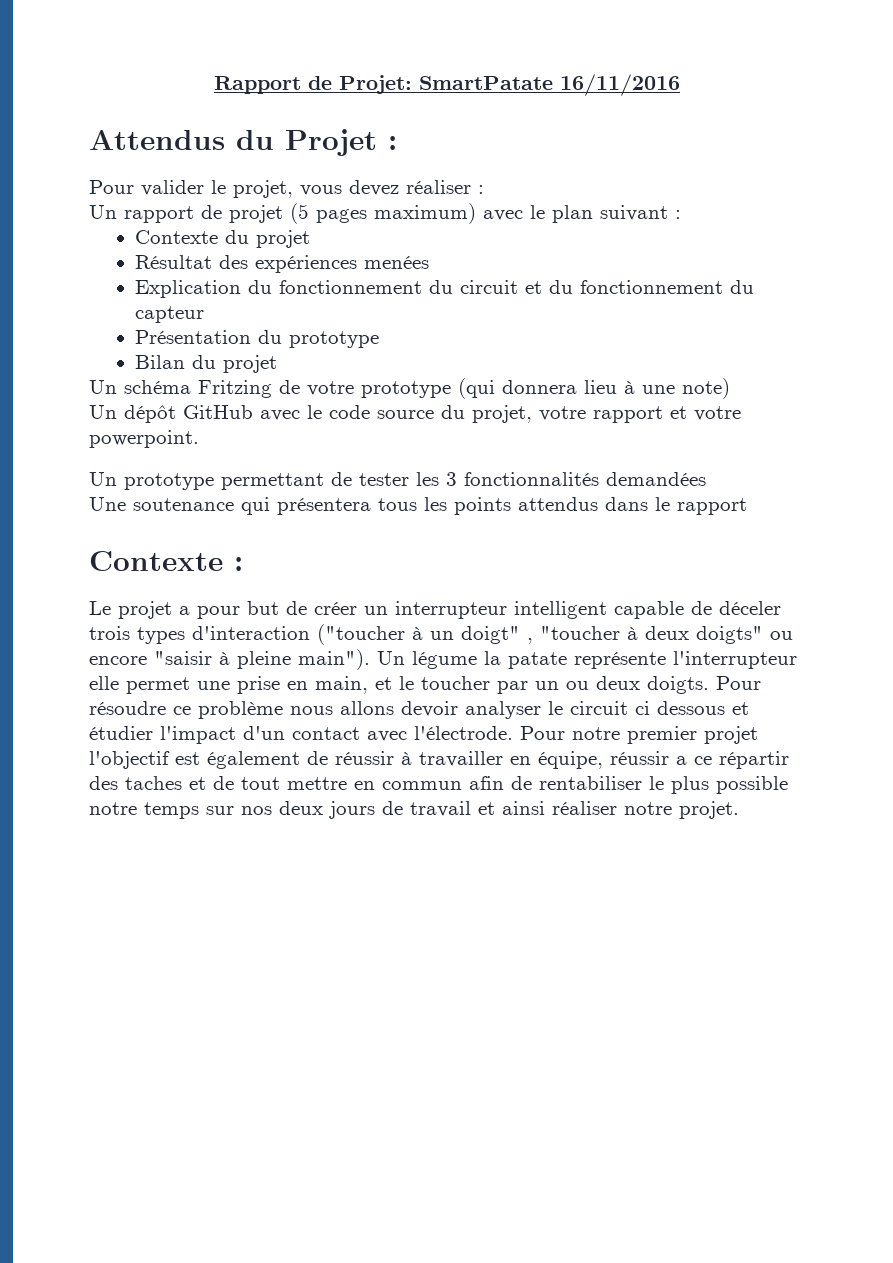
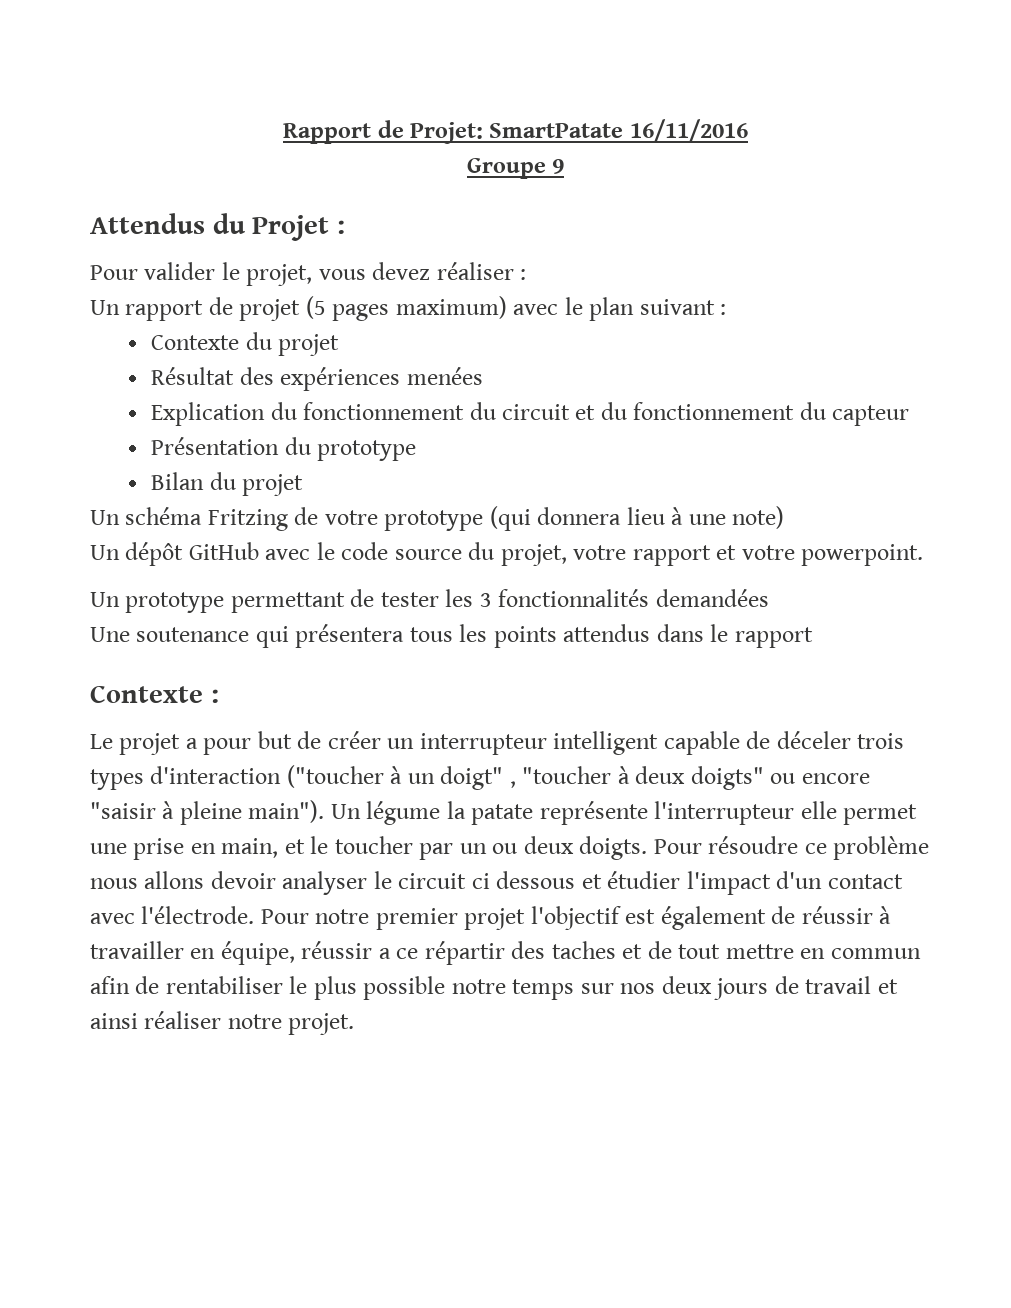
+ Groupe 9

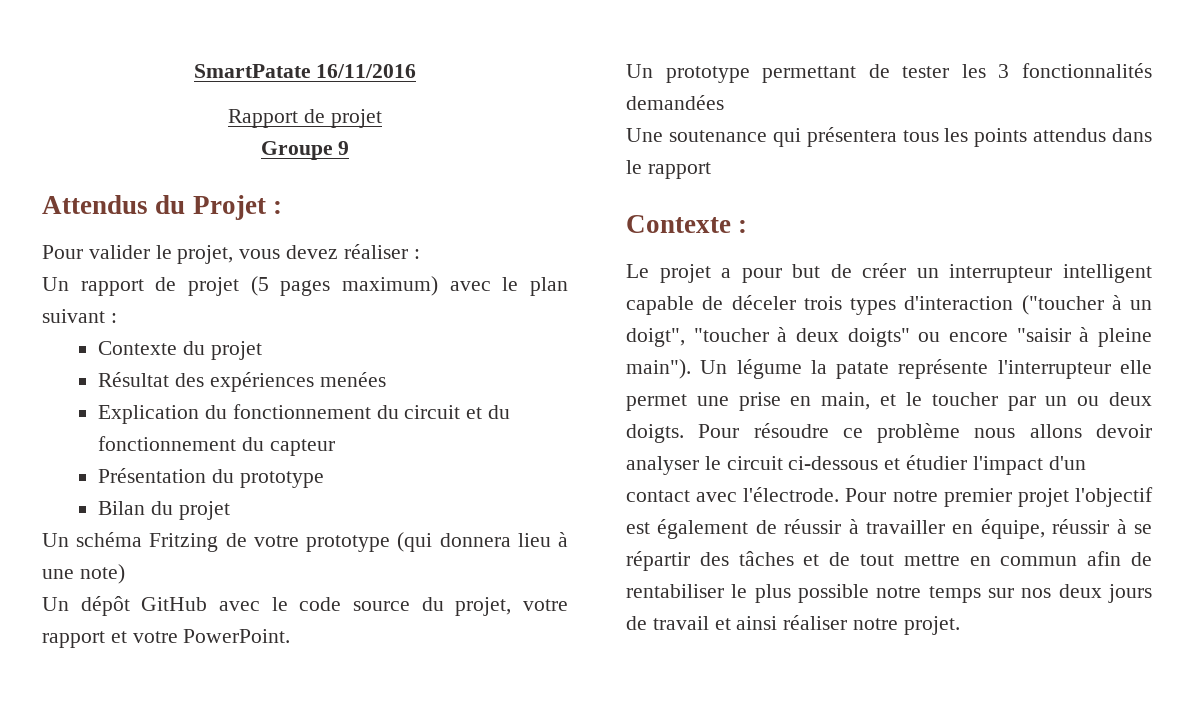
- Rapport de Projet: SmartPatate 16/11/2016
+ SmartPatate 16/11/2016
+ Rapport de projet
- Un dépôt GitHub avec le code source du projet, votre rapport et votre powerpoint.
+ Un dépôt GitHub avec le code source du projet, votre rapport et votre PowerPoint.
- Le projet a pour but de créer un interrupteur intelligent capable de déceler trois types d'interaction ("toucher à un doigt" , "toucher à deux doigts" ou encore "saisir à pleine main").
+ Le projet a pour but de créer un interrupteur intelligent capable de déceler trois types d'interaction ("toucher à un doigt", "toucher à deux doigts" ou encore "saisir à pleine main").
- Pour résoudre ce problème nous allons devoir analyser le circuit ci dessous et étudier l'impact d'un contact avec l'électrode.
+ Pour résoudre ce problème nous allons devoir analyser le circuit ci-dessous et étudier l'impact d'un contact avec l'électrode.
- Pour notre premier projet l'objectif est également de réussir à travailler en équipe, réussir a ce répartir des taches et de tout mettre en commun afin de rentabiliser le plus possible notre temps sur nos deux jours de travail et ainsi réaliser notre projet.
+ Pour notre premier projet l'objectif est également de réussir à travailler en équipe, réussir à se répartir des tâches et de tout mettre en commun afin de rentabiliser le plus possible notre temps sur nos deux jours de travail et ainsi réaliser notre projet.

